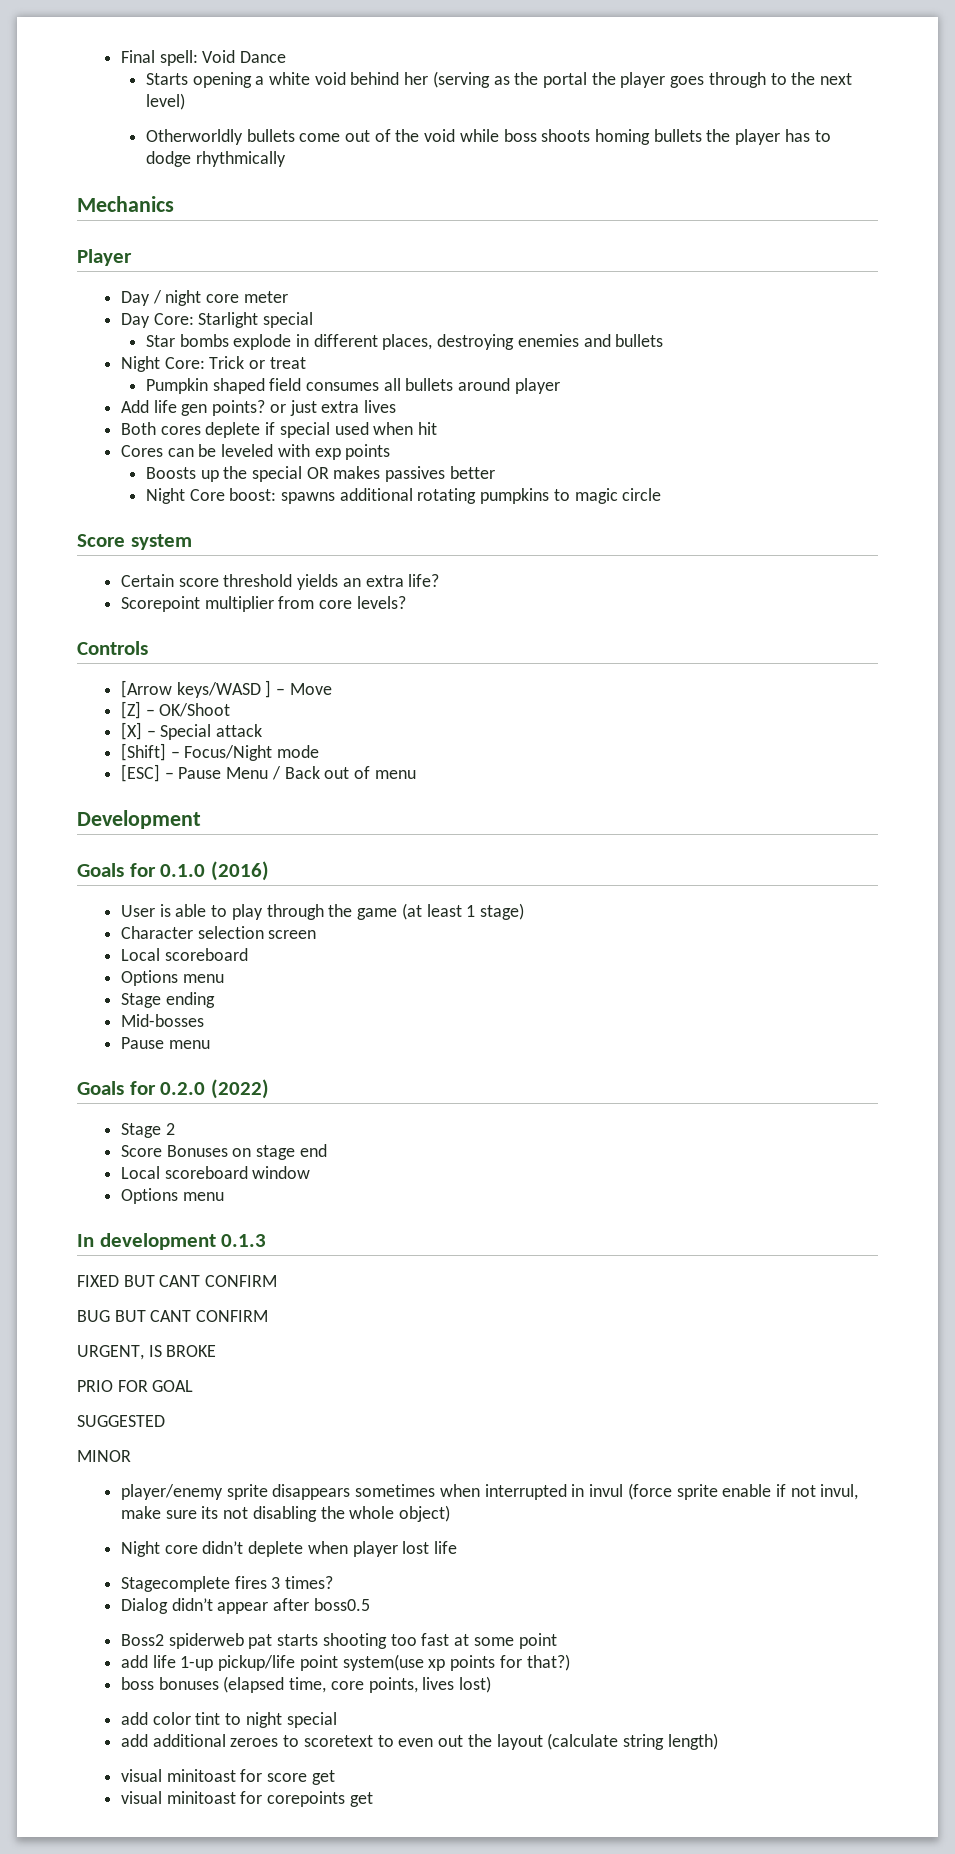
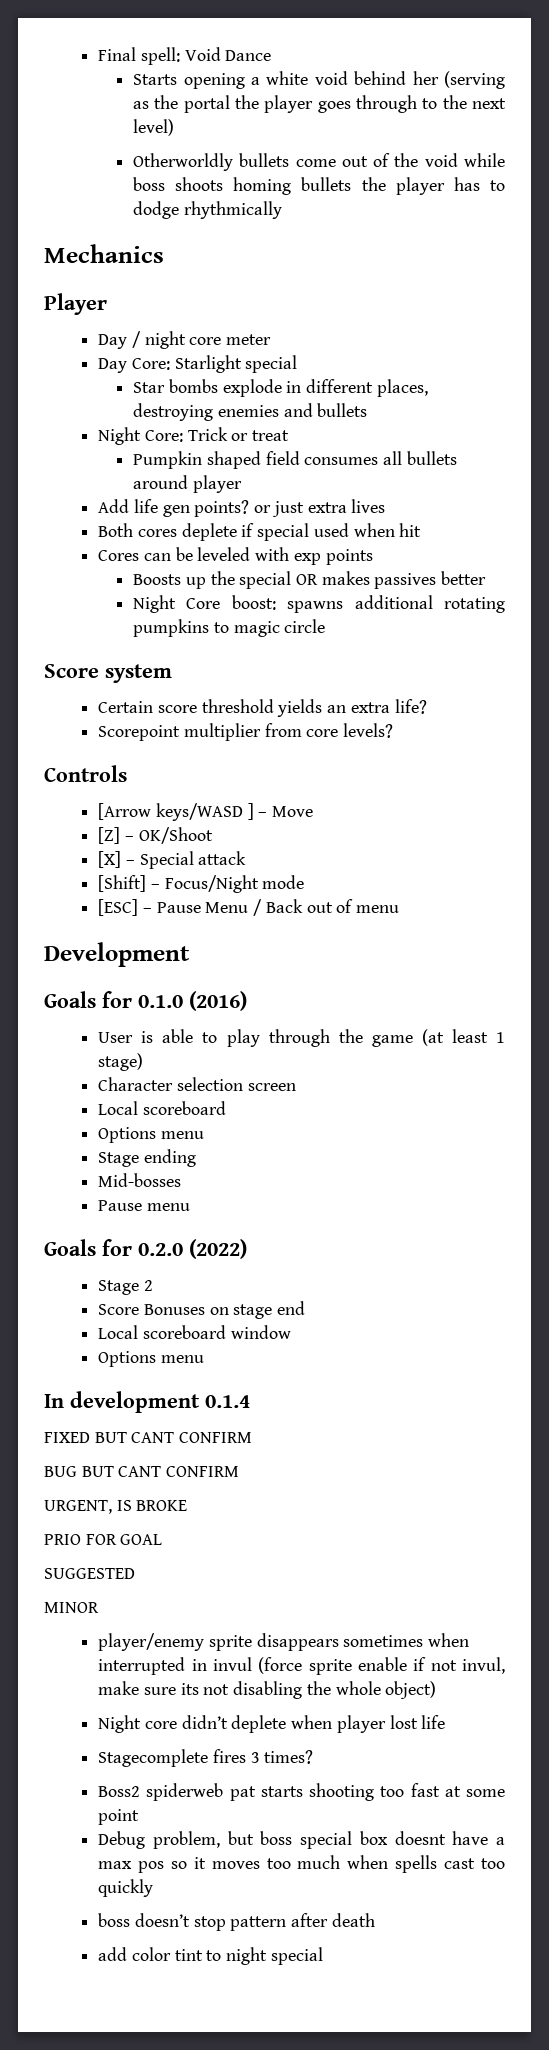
- In development 0.1.3
+ In development 0.1.4
- Dialog didn’t appear after boss0.5
- add life 1-up pickup/life point system(use xp points for that?)
- boss bonuses (elapsed time, core points, lives lost)
+ Debug problem, but boss special box doesnt have a max pos so it moves too much when spells cast too quickly
+ boss doesn’t stop pattern after death
- add additional zeroes to scoretext to even out the layout (calculate string length)
- visual minitoast for score get
- visual minitoast for corepoints get

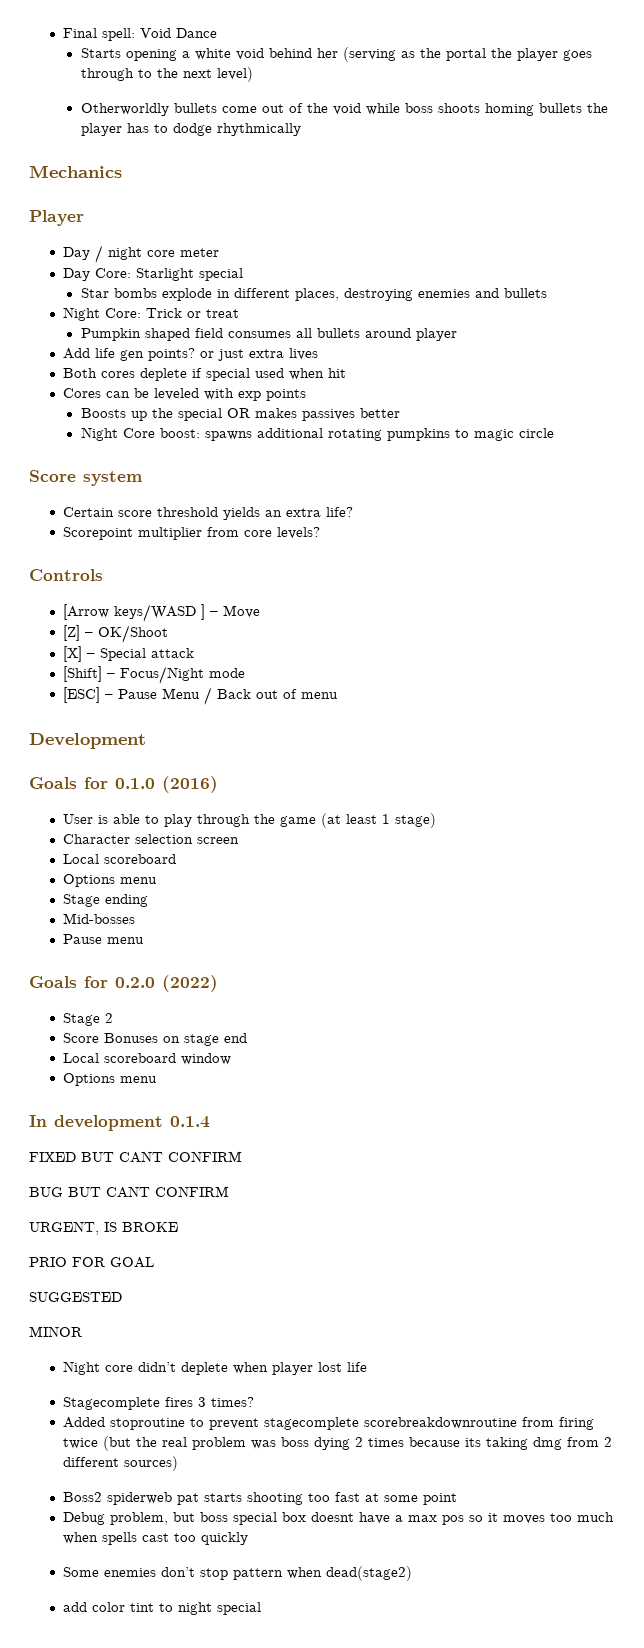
- player/enemy sprite disappears sometimes when interrupted in invul (force sprite enable if not invul, make sure its not disabling the whole object)
+ Added stoproutine to prevent stagecomplete scorebreakdownroutine from firing twice (but the real problem was boss dying 2 times because its taking dmg from 2 different sources)
- boss doesn’t stop pattern after death
+ Some enemies don’t stop pattern when dead(stage2)

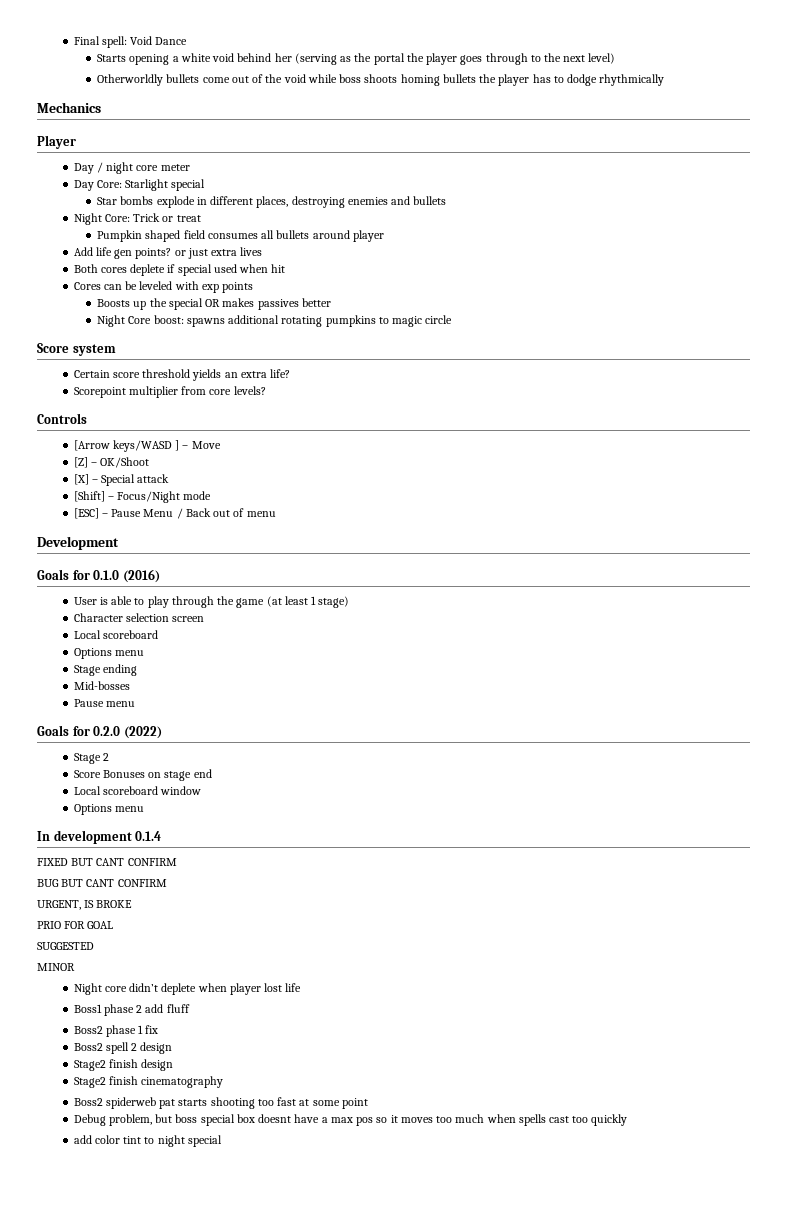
- Stagecomplete fires 3 times?
- Added stoproutine to prevent stagecomplete scorebreakdownroutine from firing twice (but the real problem was boss dying 2 times because its taking dmg from 2 different sources)
+ Boss1 phase 2 add fluff
+ Boss2 phase 1 fix
+ Boss2 spell 2 design
+ Stage2 finish design
+ Stage2 finish cinematography
- Some enemies don’t stop pattern when dead(stage2)

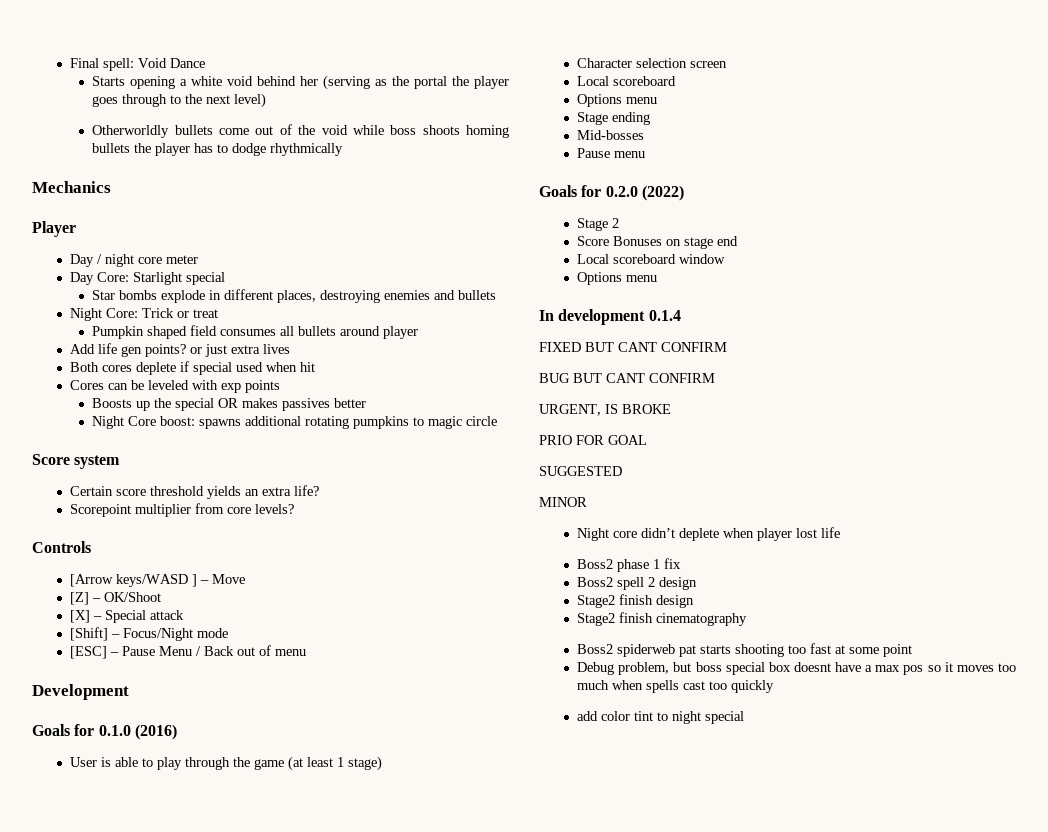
- Boss1 phase 2 add fluff

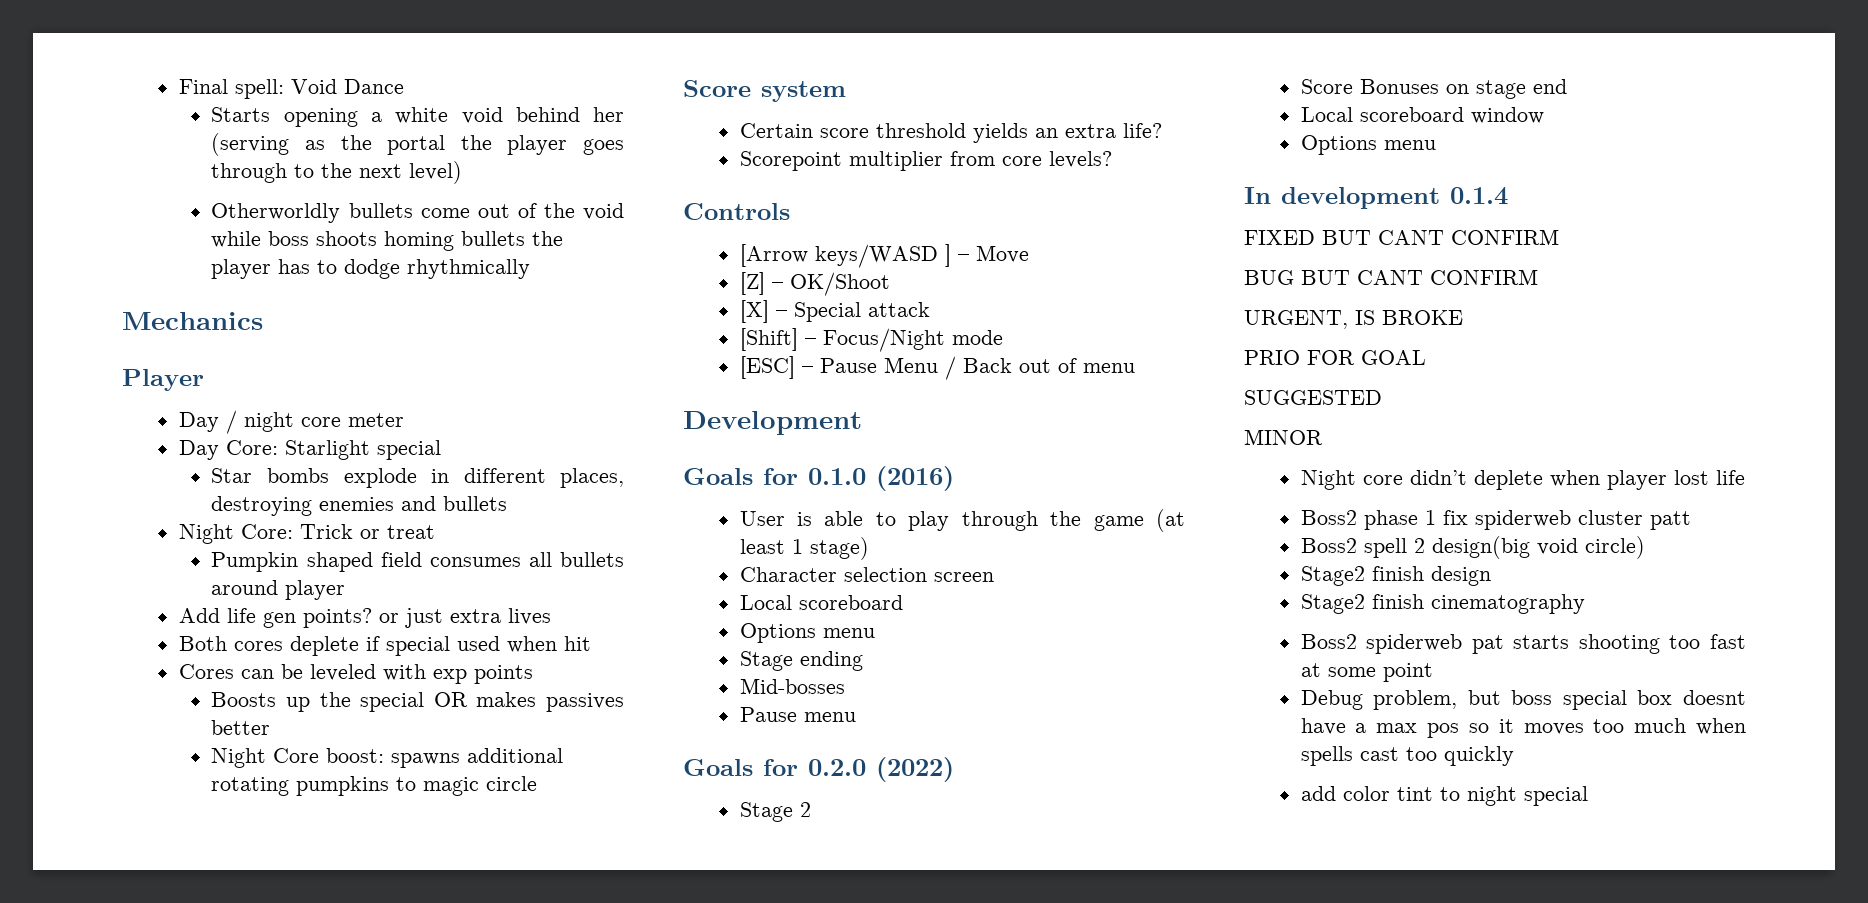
- Boss2 phase 1 fix
+ Boss2 phase 1 fix spiderweb cluster patt
- Boss2 spell 2 design
+ Boss2 spell 2 design(big void circle)

